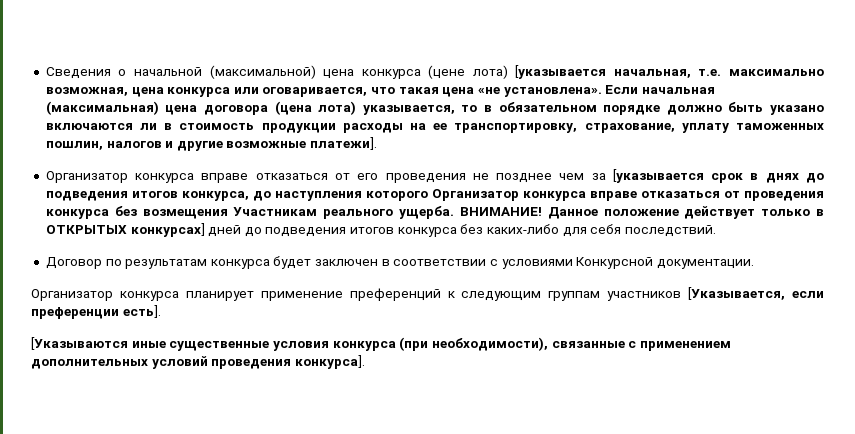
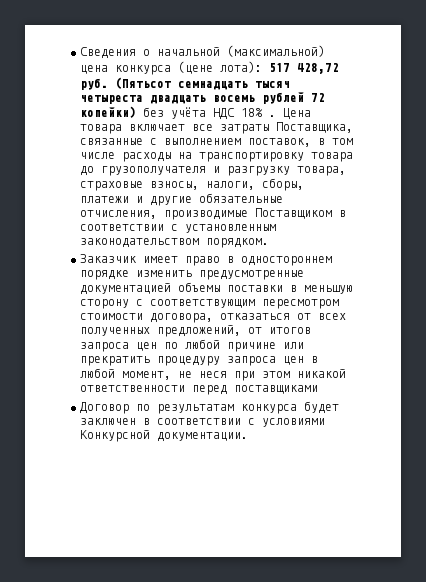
- Сведения о начальной (максимальной) цена конкурса (цене лота) [указывается начальная, т.е. максимально возможная, цена конкурса или оговаривается, что такая цена «не установлена». Если начальная (максимальная) цена договора (цена лота) указывается, то в обязательном порядке должно быть указано включаются ли в стоимость продукции расходы на ее транспортировку, страхование, уплату таможенных пошлин, налогов и другие возможные платежи].
- Организатор конкурса вправе отказаться от его проведения не позднее чем за [указывается срок в днях до подведения итогов конкурса, до наступления которого Организатор конкурса вправе отказаться от проведения конкурса без возмещения Участникам реального ущерба. ВНИМАНИЕ! Данное положение действует только в ОТКРЫТЫХ конкурсах] дней до подведения итогов конкурса без каких-либо для себя последствий.
+ Сведения о начальной (максимальной) цена конкурса (цене лота): 517 428,72 руб. (Пятьсот семнадцать тысяч четыреста двадцать восемь рублей 72 копейки) без учёта НДС 18% . Цена товара включает все затраты Поставщика, связанные с выполнением поставок, в том числе расходы на транспортировку товара до грузополучателя и разгрузку товара, страховые взносы, налоги, сборы, платежи и другие обязательные отчисления, производимые Поставщиком в соответствии с установленным законодательством порядком.
+ Заказчик имеет право в одностороннем порядке изменить предусмотренные документацией объемы поставки в меньшую сторону с соответствующим пересмотром стоимости договора, отказаться от всех полученных предложений, от итогов запроса цен по любой причине или прекратить процедуру запроса цен в любой момент, не неся при этом никакой ответственности перед поставщиками
- Организатор конкурса планирует применение преференций к следующим группам участников [Указывается, если преференции есть].
- [Указываются иные существенные условия конкурса (при необходимости), связанные с применением дополнительных условий проведения конкурса].

